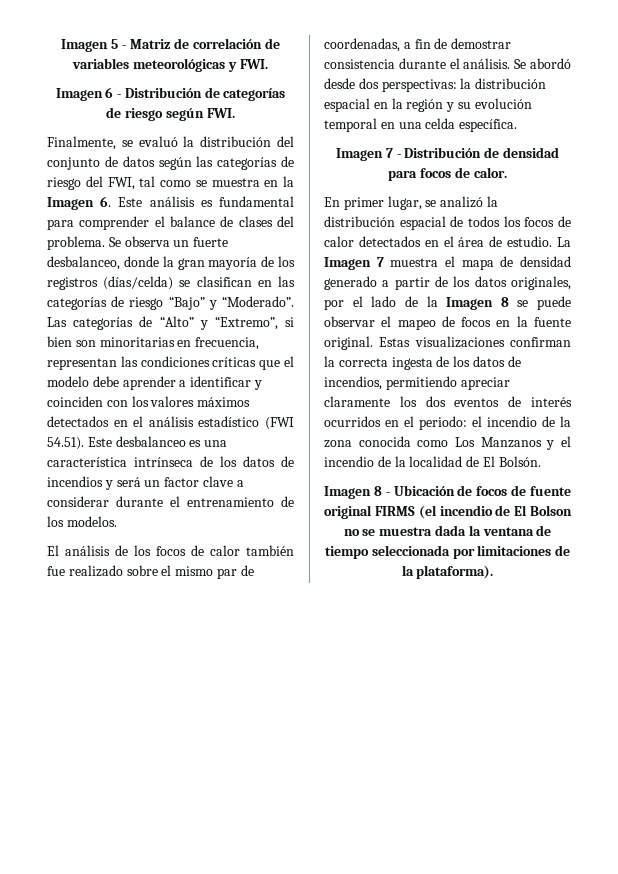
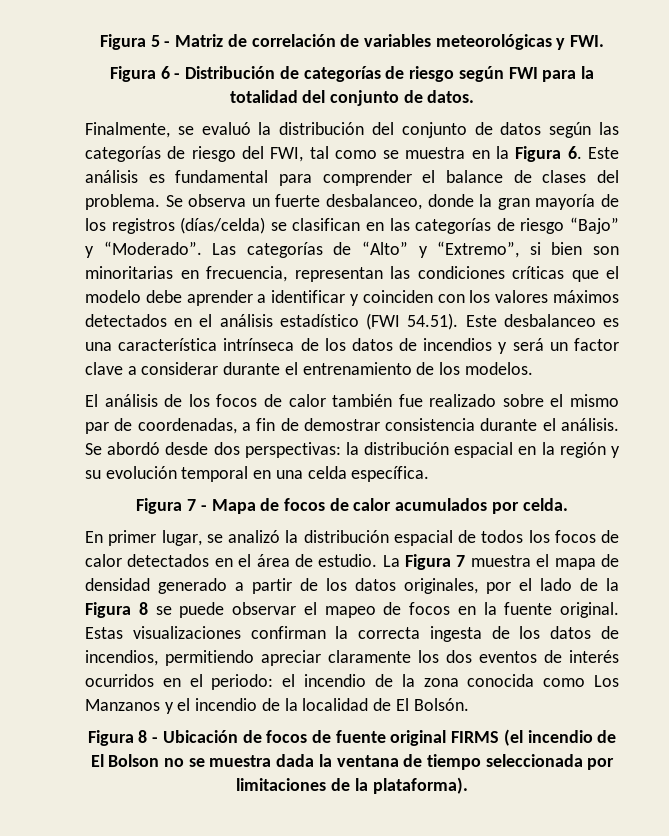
- Imagen 5 - Matriz de correlación de variables meteorológicas y FWI.
+ Figura 5 - Matriz de correlación de variables meteorológicas y FWI.
- Imagen 6 - Distribución de categorías de riesgo según FWI.
+ Figura 6 - Distribución de categorías de riesgo según FWI para la totalidad del conjunto de datos.
- Finalmente, se evaluó la distribución del conjunto de datos según las categorías de riesgo del FWI, tal como se muestra en la Imagen 6. Este análisis es fundamental para comprender el balance de clases del problema.
+ Finalmente, se evaluó la distribución del conjunto de datos según las categorías de riesgo del FWI, tal como se muestra en la Figura 6. Este análisis es fundamental para comprender el balance de clases del problema.
- Imagen 7 - Distribución de densidad para focos de calor.
+ Figura 7 - Mapa de focos de calor acumulados por celda.
- La Imagen 7 muestra el mapa de densidad generado a partir de los datos originales, por el lado de la Imagen 8 se puede observar el mapeo de focos en la fuente original.
+ La Figura 7 muestra el mapa de densidad generado a partir de los datos originales, por el lado de la Figura 8 se puede observar el mapeo de focos en la fuente original.
- Imagen 8 - Ubicación de focos de fuente original FIRMS (el incendio de El Bolson no se muestra dada la ventana de tiempo seleccionada por limitaciones de la plataforma).
+ Figura 8 - Ubicación de focos de fuente original FIRMS (el incendio de El Bolson no se muestra dada la ventana de tiempo seleccionada por limitaciones de la plataforma).

